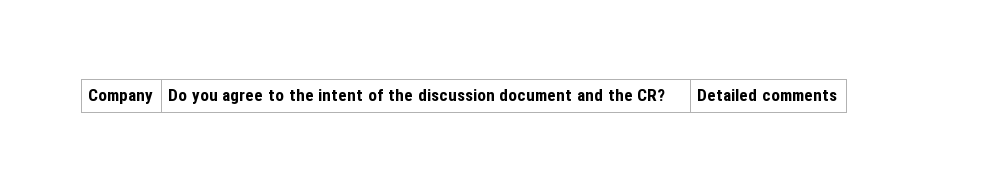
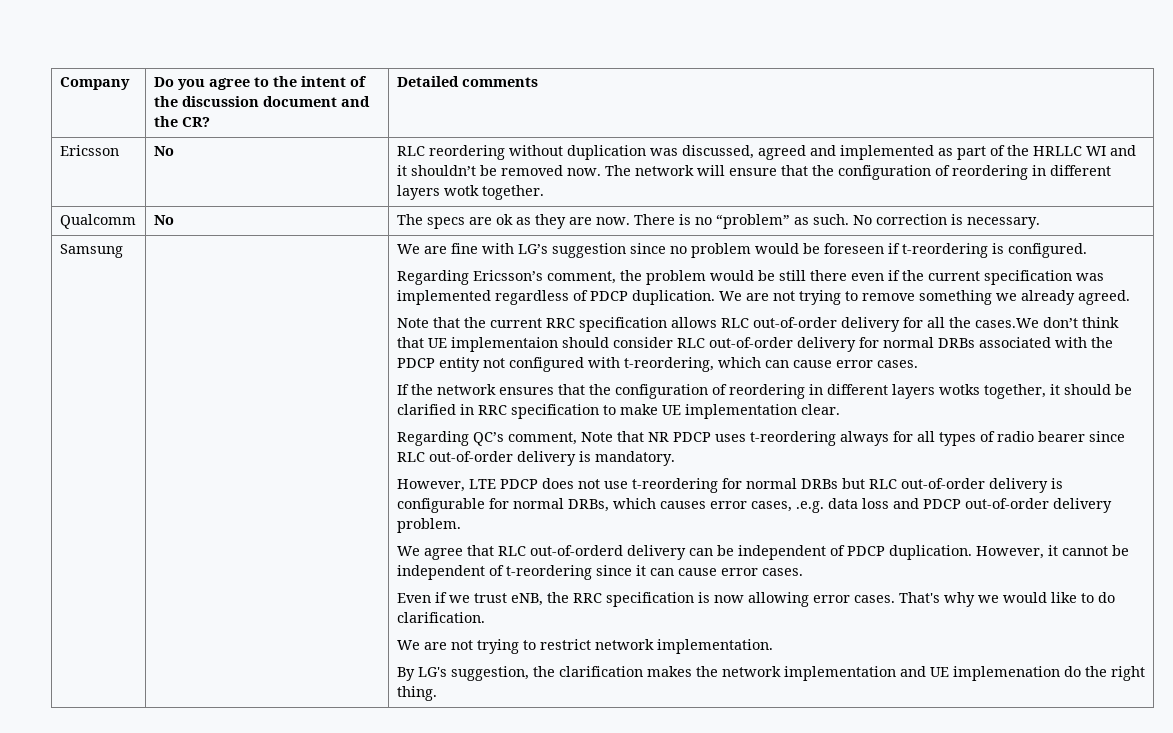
+ Ericsson | No | RLC reordering without duplication was discussed, agreed and implemented as part of the HRLLC WI and it shouldn’t be removed now. The network will ensure that the configuration of reordering in different layers wotk together.
+ Qualcomm | No | The specs are ok as they are now. There is no “problem” as such. No correction is necessary.
+ Samsung | | We are fine with LG’s suggestion since no problem would be foreseen if t-reordering is configured.
+ Regarding Ericsson’s comment, the problem would be still there even if the current specification was implemented regardless of PDCP duplication. We are not trying to remove something we already agreed.
+ Note that the current RRC specification allows RLC out-of-order delivery for all the cases.We don’t think that UE implementaion should consider RLC out-of-order delivery for normal DRBs associated with the PDCP entity not configured with t-reordering, which can cause error cases.
+ If the network ensures that the configuration of reordering in different layers wotks together, it should be clarified in RRC specification to make UE implementation clear.
+ Regarding QC’s comment, Note that NR PDCP uses t-reordering always for all types of radio bearer since RLC out-of-order delivery is mandatory.
+ However, LTE PDCP does not use t-reordering for normal DRBs but RLC out-of-order delivery is configurable for normal DRBs, which causes error cases, .e.g. data loss and PDCP out-of-order delivery problem.
+ We agree that RLC out-of-orderd delivery can be independent of PDCP duplication. However, it cannot be independent of t-reordering since it can cause error cases.
+ Even if we trust eNB, the RRC specification is now allowing error cases. That's why we would like to do clarification.
+ We are not trying to restrict network implementation.
+ By LG's suggestion, the clarification makes the network implementation and UE implemenation do the right thing.

